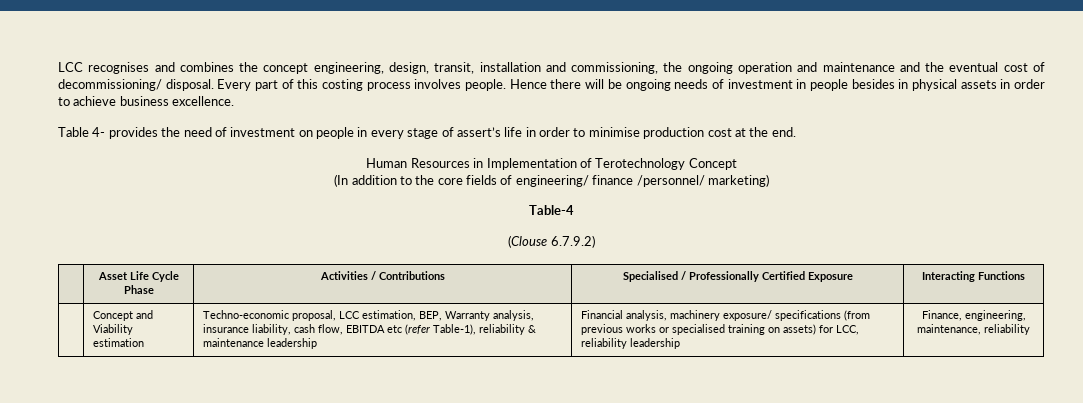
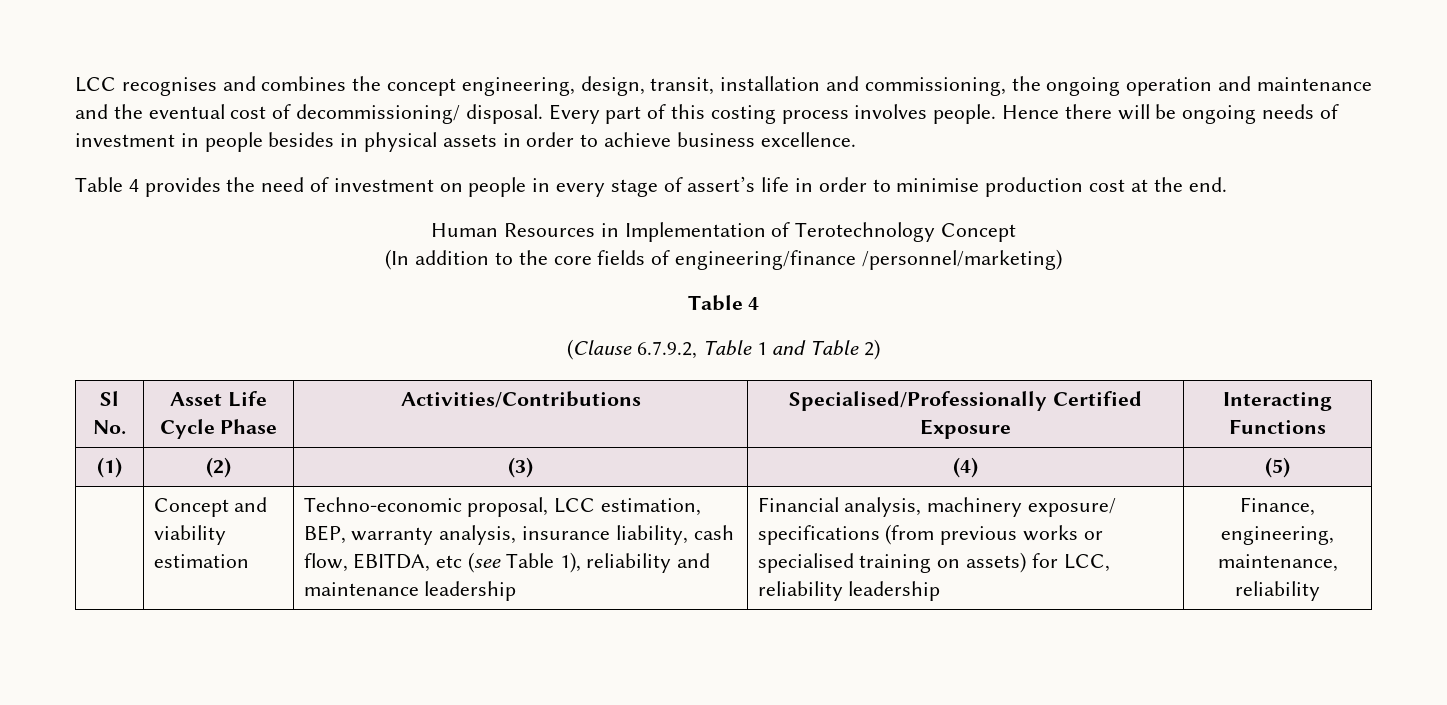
- Table 4- provides the need of investment on people in every stage of assert’s life in order to minimise production cost at the end.
+ Table 4 provides the need of investment on people in every stage of assert’s life in order to minimise production cost at the end.
- (In addition to the core fields of engineering/ finance /personnel/ marketing)
- Table-4
- (Clouse 6.7.9.2)
- | Asset Life Cycle Phase | Activities / Contributions | Specialised / Professionally Certified Exposure | Interacting Functions
+ (In addition to the core fields of engineering/finance /personnel/marketing)
+ Table 4
+ (Clause 6.7.9.2, Table 1 and Table 2)
+ Sl No. | Asset Life Cycle Phase | Activities/Contributions | Specialised/Professionally Certified Exposure | Interacting Functions
+ (1) | (2) | (3) | (4) | (5)
- Concept and Viability estimation
+ Concept and viability estimation
- Techno-economic proposal, LCC estimation, BEP, Warranty analysis, insurance liability, cash flow, EBITDA etc (refer Table-1), reliability & maintenance leadership
+ Techno-economic proposal, LCC estimation, BEP, warranty analysis, insurance liability, cash flow, EBITDA, etc (see Table 1), reliability and maintenance leadership

